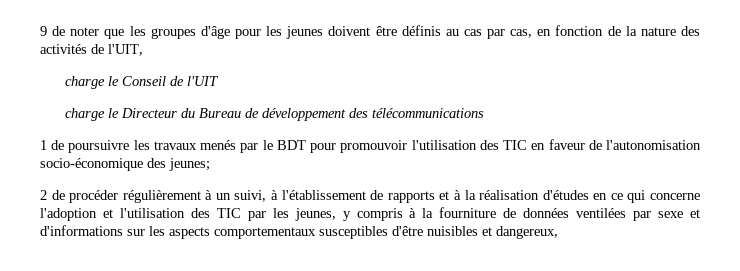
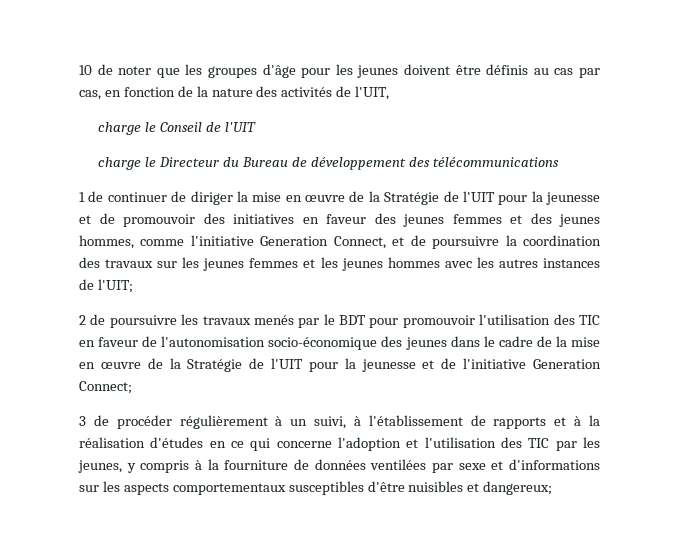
- 9 de noter que les groupes d'âge pour les jeunes doivent être définis au cas par cas, en fonction de la nature des activités de l'UIT,
+ 10 de noter que les groupes d'âge pour les jeunes doivent être définis au cas par cas, en fonction de la nature des activités de l'UIT,
- 1 de poursuivre les travaux menés par le BDT pour promouvoir l'utilisation des TIC en faveur de l'autonomisation socio-économique des jeunes;
- 2 de procéder régulièrement à un suivi, à l'établissement de rapports et à la réalisation d'études en ce qui concerne l'adoption et l'utilisation des TIC par les jeunes, y compris à la fourniture de données ventilées par sexe et d'informations sur les aspects comportementaux susceptibles d'être nuisibles et dangereux,
+ 1 de continuer de diriger la mise en œuvre de la Stratégie de l'UIT pour la jeunesse et de promouvoir des initiatives en faveur des jeunes femmes et des jeunes hommes, comme l'initiative Generation Connect, et de poursuivre la coordination des travaux sur les jeunes femmes et les jeunes hommes avec les autres instances de l'UIT;
+ 2 de poursuivre les travaux menés par le BDT pour promouvoir l'utilisation des TIC en faveur de l'autonomisation socio-économique des jeunes dans le cadre de la mise en œuvre de la Stratégie de l'UIT pour la jeunesse et de l'initiative Generation Connect;
+ 3 de procéder régulièrement à un suivi, à l'établissement de rapports et à la réalisation d'études en ce qui concerne l'adoption et l'utilisation des TIC par les jeunes, y compris à la fourniture de données ventilées par sexe et d'informations sur les aspects comportementaux susceptibles d'être nuisibles et dangereux;

